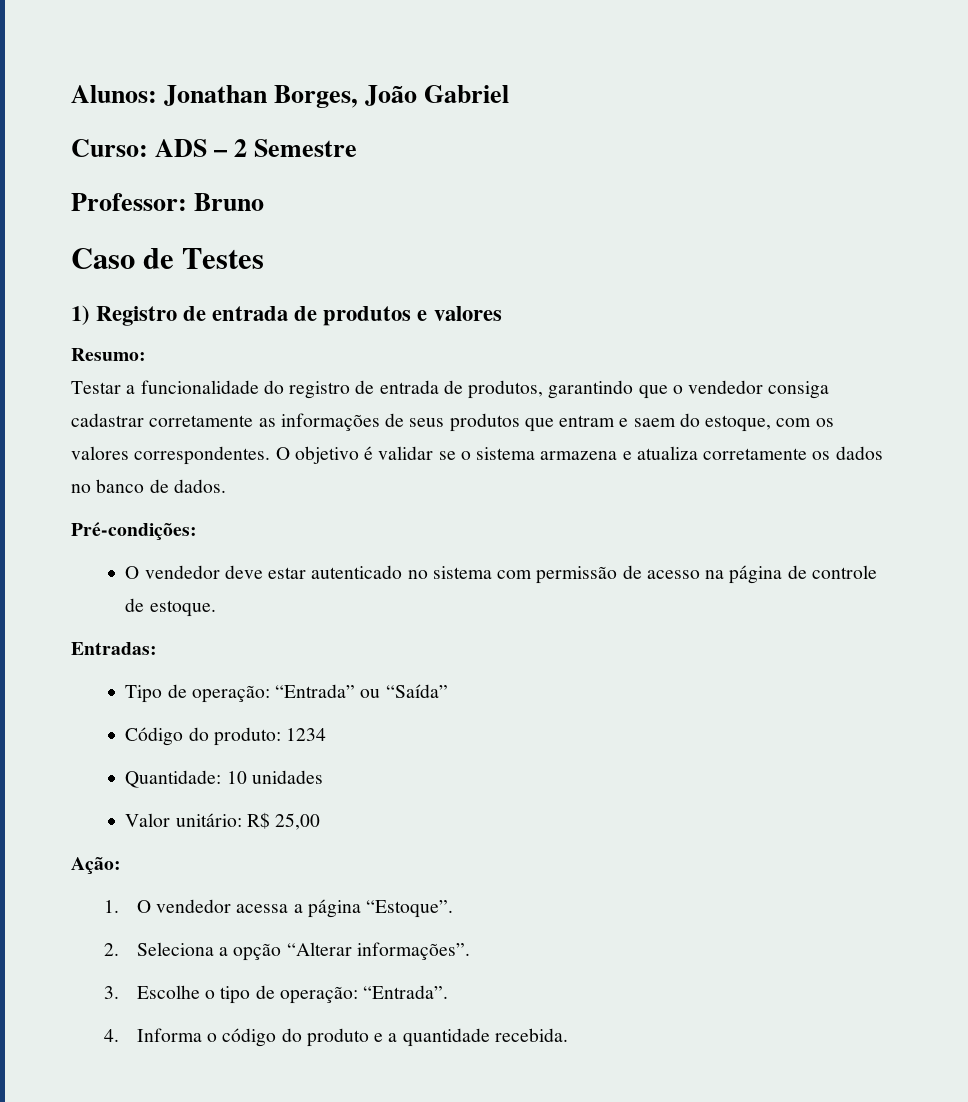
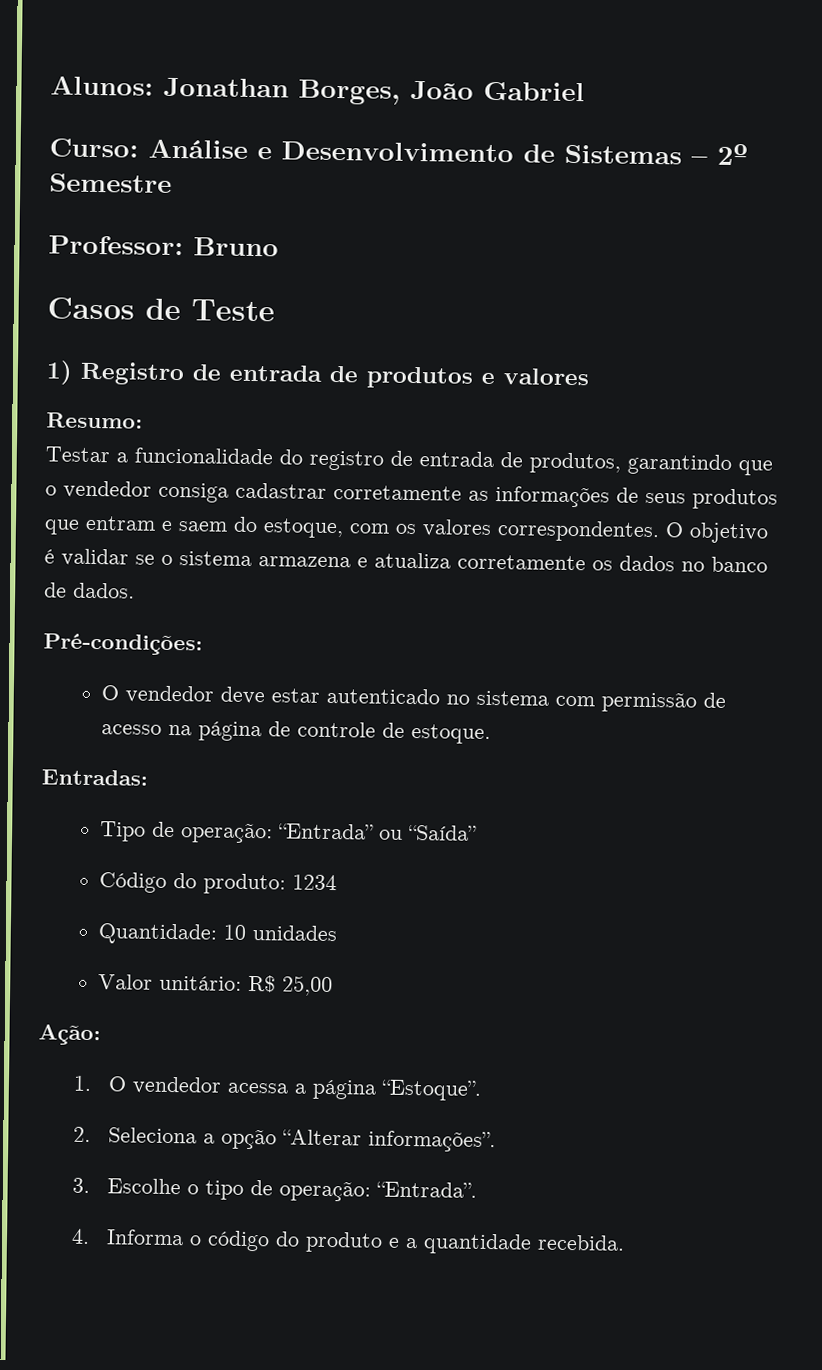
- Curso: ADS – 2 Semestre
+ Curso: Análise e Desenvolvimento de Sistemas – 2º Semestre
- Caso de Testes
+ Casos de Teste

